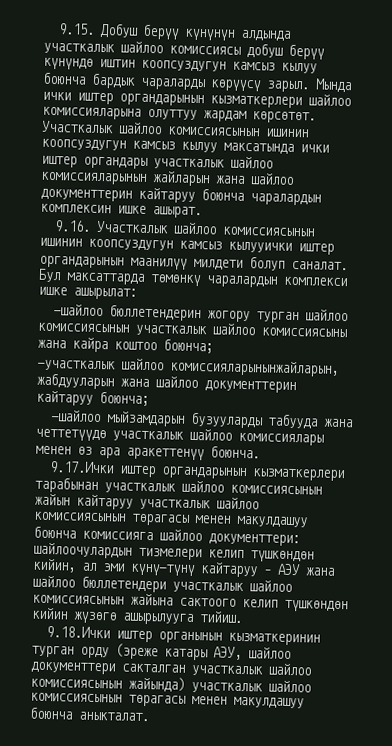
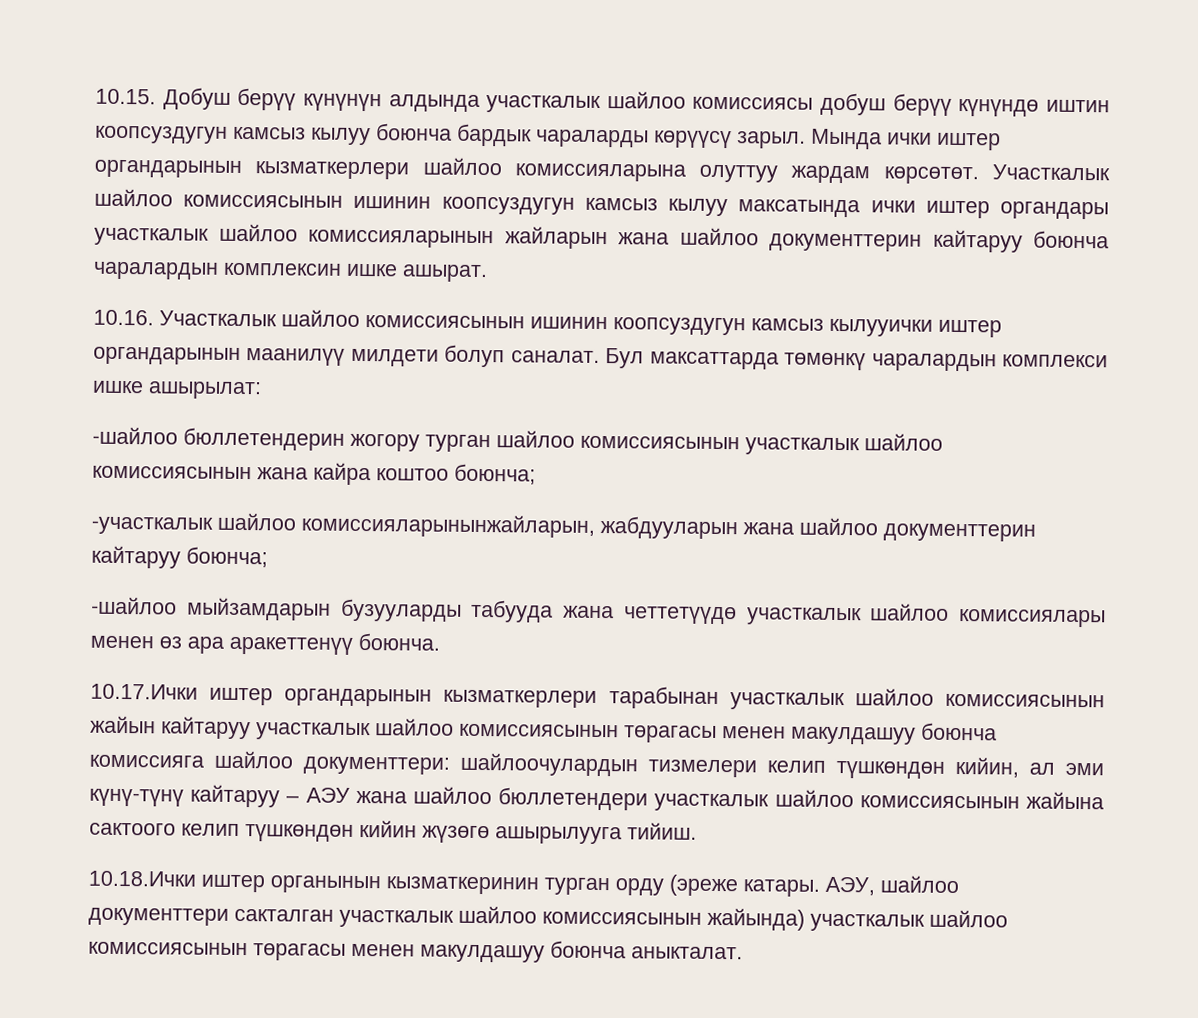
- 9.15. Добуш берүү күнүнүн алдында участкалык шайлоо комиссиясы добуш берүү күнүндө иштин коопсуздугун камсыз кылуу боюнча бардык чараларды көрүүсү зарыл.
+ 10.15. Добуш берүү күнүнүн алдында участкалык шайлоо комиссиясы добуш берүү күнүндө иштин коопсуздугун камсыз кылуу боюнча бардык чараларды көрүүсү зарыл.
- 9.16. Участкалык шайлоо комиссиясынын ишинин коопсуздугун камсыз кылууички иштер органдарынын маанилүү милдети болуп саналат.
+ 10.16. Участкалык шайлоо комиссиясынын ишинин коопсуздугун камсыз кылууички иштер органдарынын маанилүү милдети болуп саналат.
- -шайлоо бюллетендерин жогору турган шайлоо комиссиясынын участкалык шайлоо комиссиясыны жана кайра коштоо боюнча;
+ -шайлоо бюллетендерин жогору турган шайлоо комиссиясынын участкалык шайлоо комиссиясынын жана кайра коштоо боюнча;
- 9.17.Ички иштер органдарынын кызматкерлери тарабынан участкалык шайлоо комиссиясынын жайын кайтаруу участкалык шайлоо комиссиясынын төрагасы менен макулдашуу боюнча комиссияга шайлоо документтери: шайлоочулардын тизмелери келип түшкөндөн кийин, ал эми күнү-түнү кайтаруу – АЭУ жана шайлоо бюллетендери участкалык шайлоо комиссиясынын жайына сактоого келип түшкөндөн кийин жүзөгө ашырылууга тийиш.
+ 10.17.Ички иштер органдарынын кызматкерлери тарабынан участкалык шайлоо комиссиясынын жайын кайтаруу участкалык шайлоо комиссиясынын төрагасы менен макулдашуу боюнча комиссияга шайлоо документтери: шайлоочулардын тизмелери келип түшкөндөн кийин, ал эми күнү-түнү кайтаруу – АЭУ жана шайлоо бюллетендери участкалык шайлоо комиссиясынын жайына сактоого келип түшкөндөн кийин жүзөгө ашырылууга тийиш.
- 9.18.Ички иштер органынын кызматкеринин турган орду (эреже катары АЭУ, шайлоо документтери сакталган участкалык шайлоо комиссиясынын жайында) участкалык шайлоо комиссиясынын төрагасы менен макулдашуу боюнча аныкталат.
+ 10.18.Ички иштер органынын кызматкеринин турган орду (эреже катары. АЭУ, шайлоо документтери сакталган участкалык шайлоо комиссиясынын жайында) участкалык шайлоо комиссиясынын төрагасы менен макулдашуу боюнча аныкталат.

